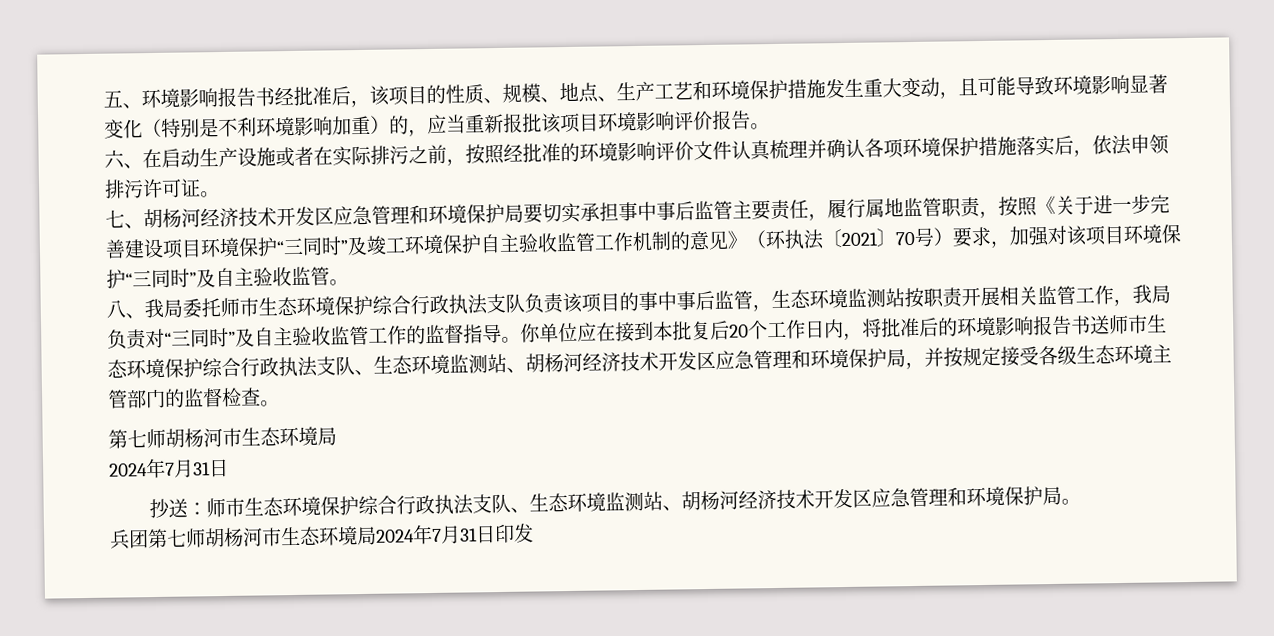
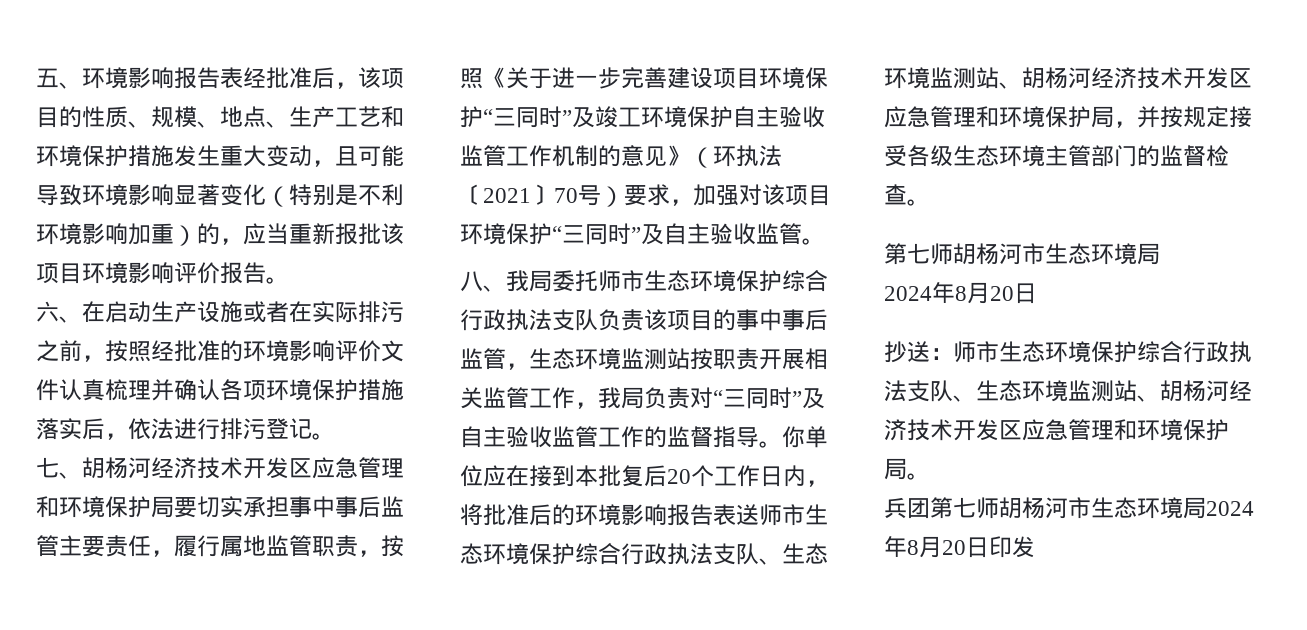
- 五、环境影响报告书经批准后，该项目的性质、规模、地点、生产工艺和环境保护措施发生重大变动，且可能导致环境影响显著变化（特别是不利环境影响加重）的，应当重新报批该项目环境影响评价报告。
+ 五、环境影响报告表经批准后，该项目的性质、规模、地点、生产工艺和环境保护措施发生重大变动，且可能导致环境影响显著变化（特别是不利环境影响加重）的，应当重新报批该项目环境影响评价报告。
- 六、在启动生产设施或者在实际排污之前，按照经批准的环境影响评价文件认真梳理并确认各项环境保护措施落实后，依法申领排污许可证。
+ 六、在启动生产设施或者在实际排污之前，按照经批准的环境影响评价文件认真梳理并确认各项环境保护措施落实后，依法进行排污登记。
- 你单位应在接到本批复后20个工作日内，将批准后的环境影响报告书送师市生态环境保护综合行政执法支队、生态环境监测站、胡杨河经济技术开发区应急管理和环境保护局，并按规定接受各级生态环境主管部门的监督检查。
+ 你单位应在接到本批复后20个工作日内，将批准后的环境影响报告表送师市生态环境保护综合行政执法支队、生态环境监测站、胡杨河经济技术开发区应急管理和环境保护局，并按规定接受各级生态环境主管部门的监督检查。
  第七师胡杨河市生态环境局
- 2024年7月31日
+ 2024年8月20日
- 兵团第七师胡杨河市生态环境局2024年7月31日印发
+ 兵团第七师胡杨河市生态环境局2024年8月20日印发

